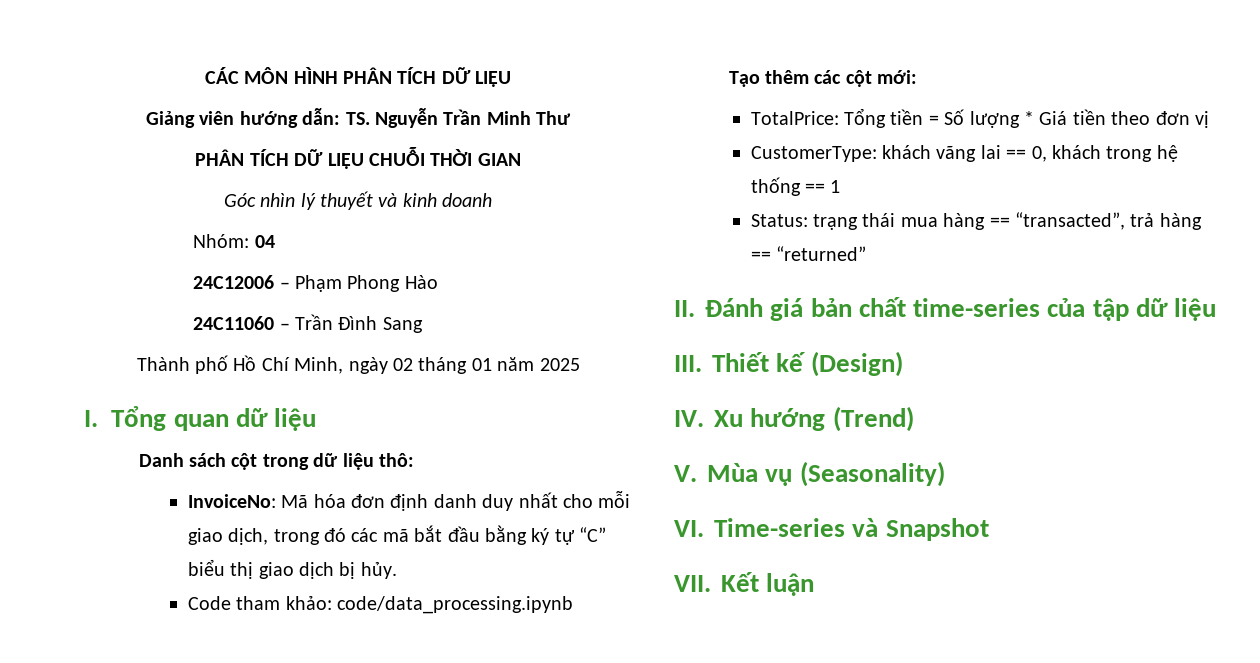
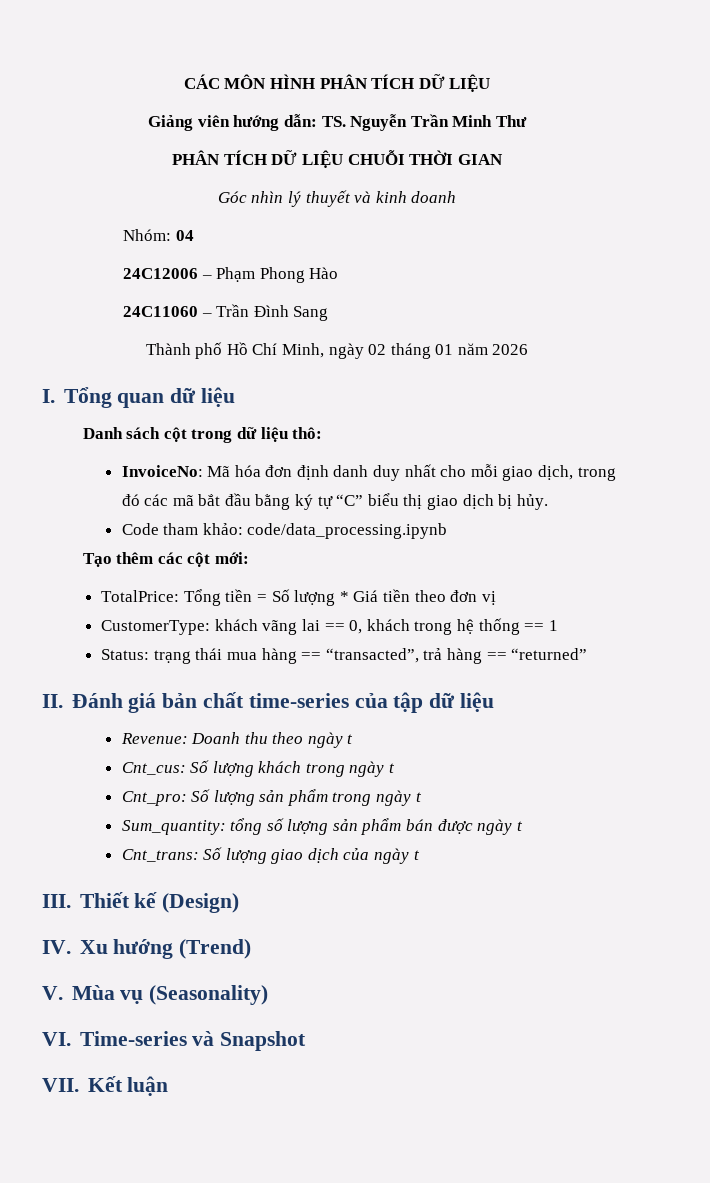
- Thành phố Hồ Chí Minh, ngày 02 tháng 01 năm 2025
+ Thành phố Hồ Chí Minh, ngày 02 tháng 01 năm 2026
+ Revenue: Doanh thu theo ngày t
+ Cnt_cus: Số lượng khách trong ngày t
+ Cnt_pro: Số lượng sản phẩm trong ngày t
+ Sum_quantity: tổng số lượng sản phẩm bán được ngày t
+ Cnt_trans: Số lượng giao dịch của ngày t

